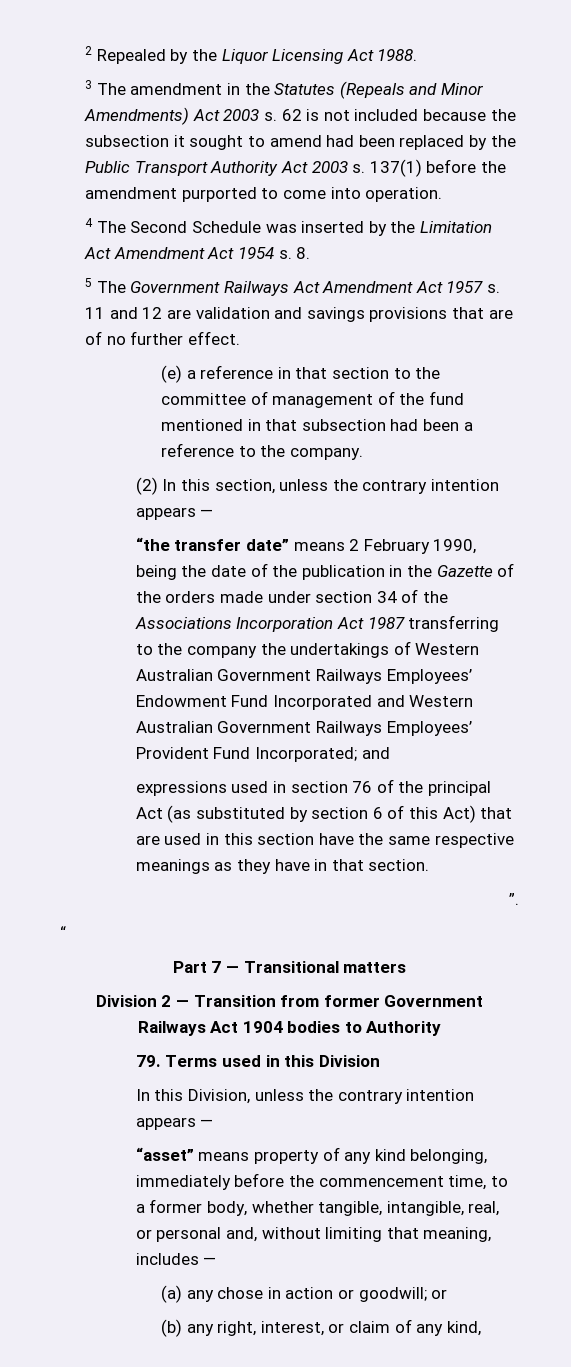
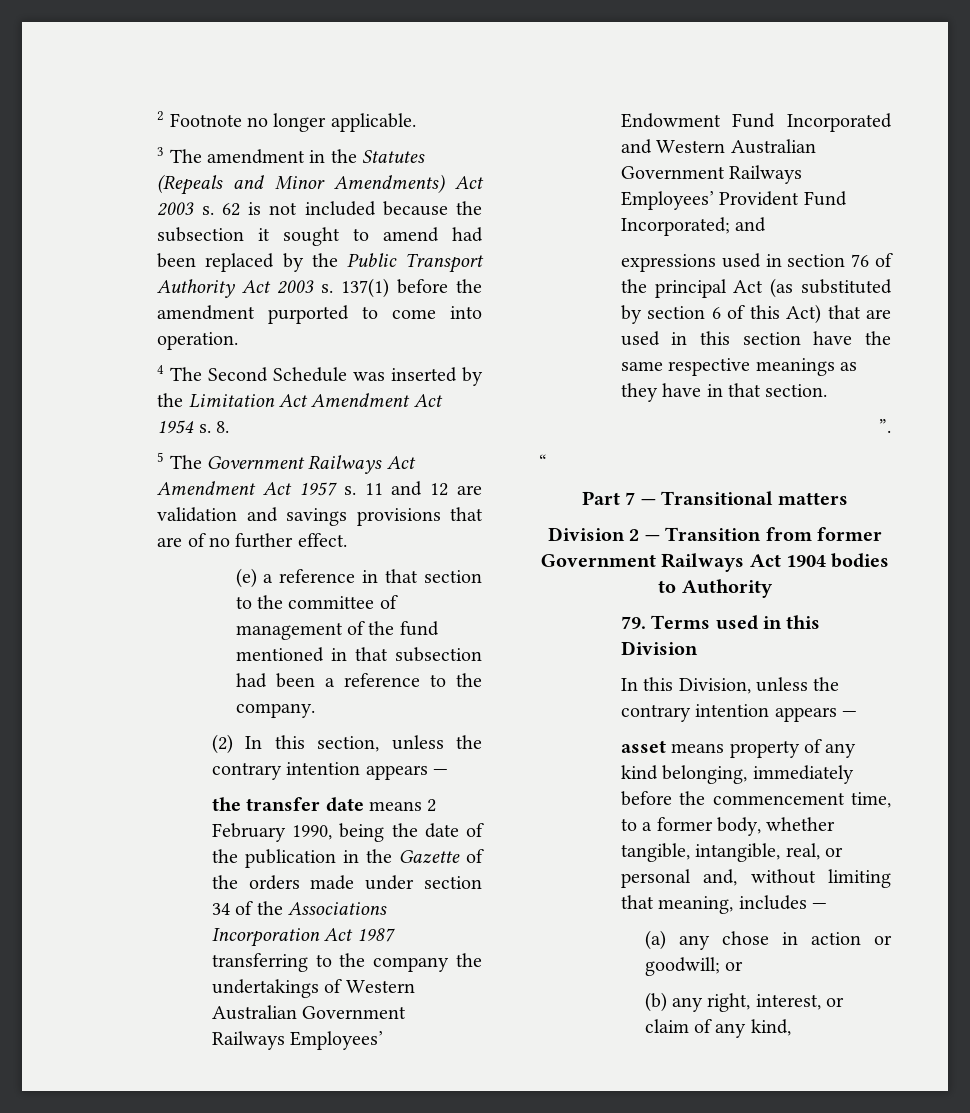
- 2 Repealed by the Liquor Licensing Act 1988.
+ 2 Footnote no longer applicable.
- “the transfer date” means 2 February 1990, being the date of the publication in the Gazette of the orders made under section 34 of the Associations Incorporation Act 1987 transferring to the company the undertakings of Western Australian Government Railways Employees’ Endowment Fund Incorporated and Western Australian Government Railways Employees’ Provident Fund Incorporated; and
+ the transfer date means 2 February 1990, being the date of the publication in the Gazette of the orders made under section 34 of the Associations Incorporation Act 1987 transferring to the company the undertakings of Western Australian Government Railways Employees’ Endowment Fund Incorporated and Western Australian Government Railways Employees’ Provident Fund Incorporated; and
- “asset” means property of any kind belonging, immediately before the commencement time, to a former body, whether tangible, intangible, real, or personal and, without limiting that meaning, includes —
+ asset means property of any kind belonging, immediately before the commencement time, to a former body, whether tangible, intangible, real, or personal and, without limiting that meaning, includes —

